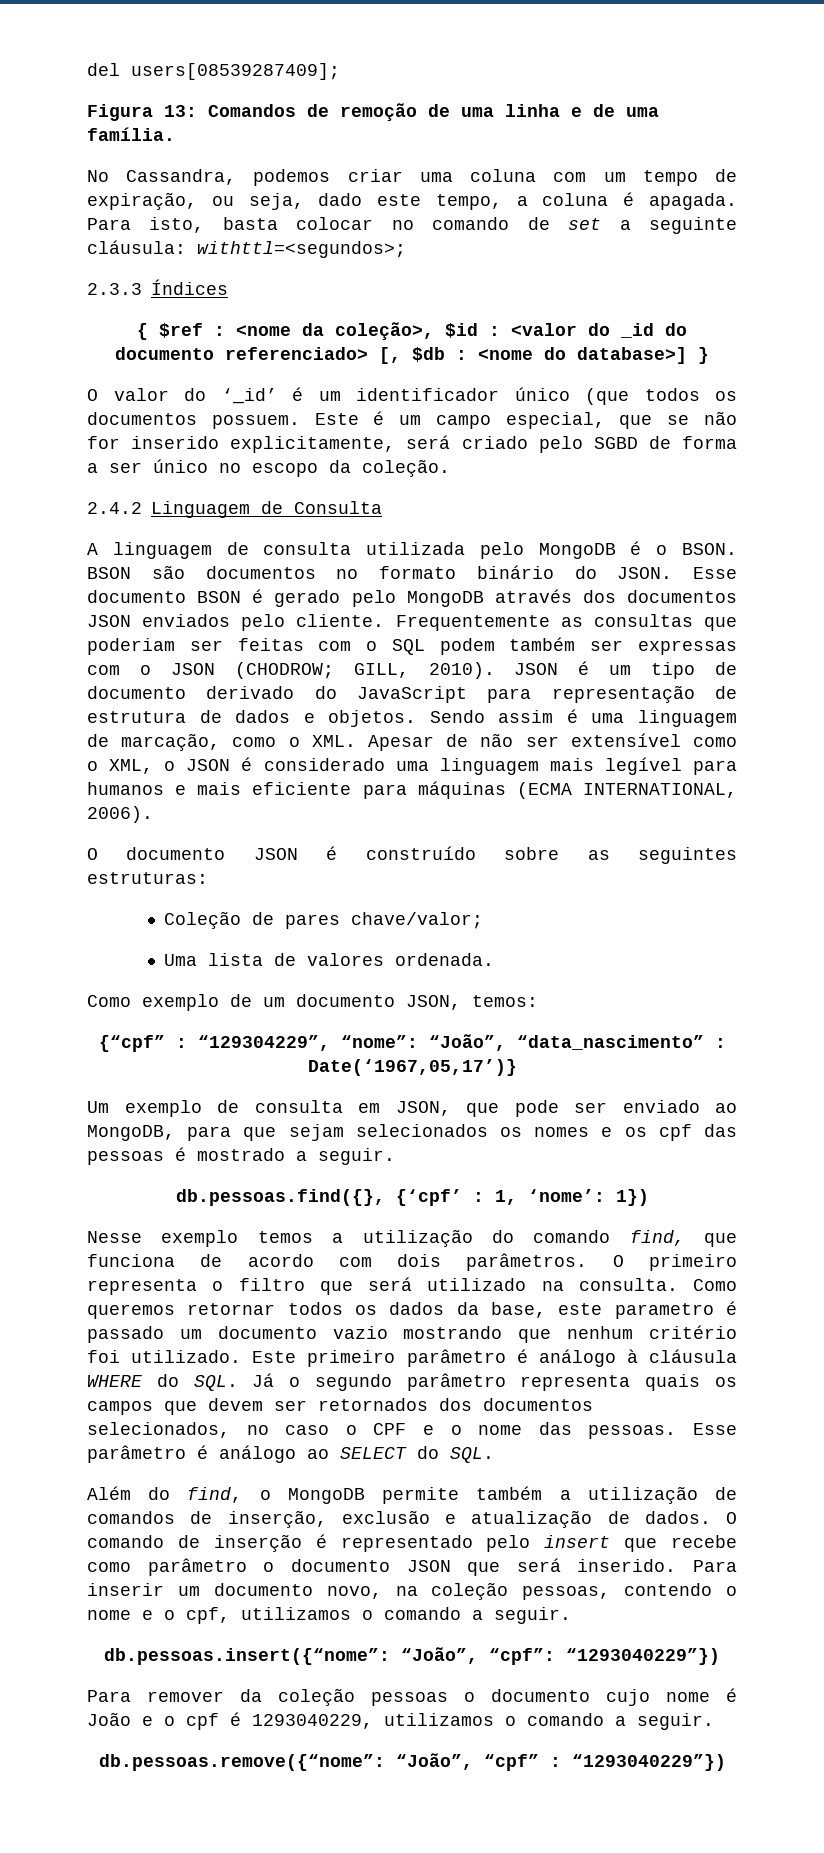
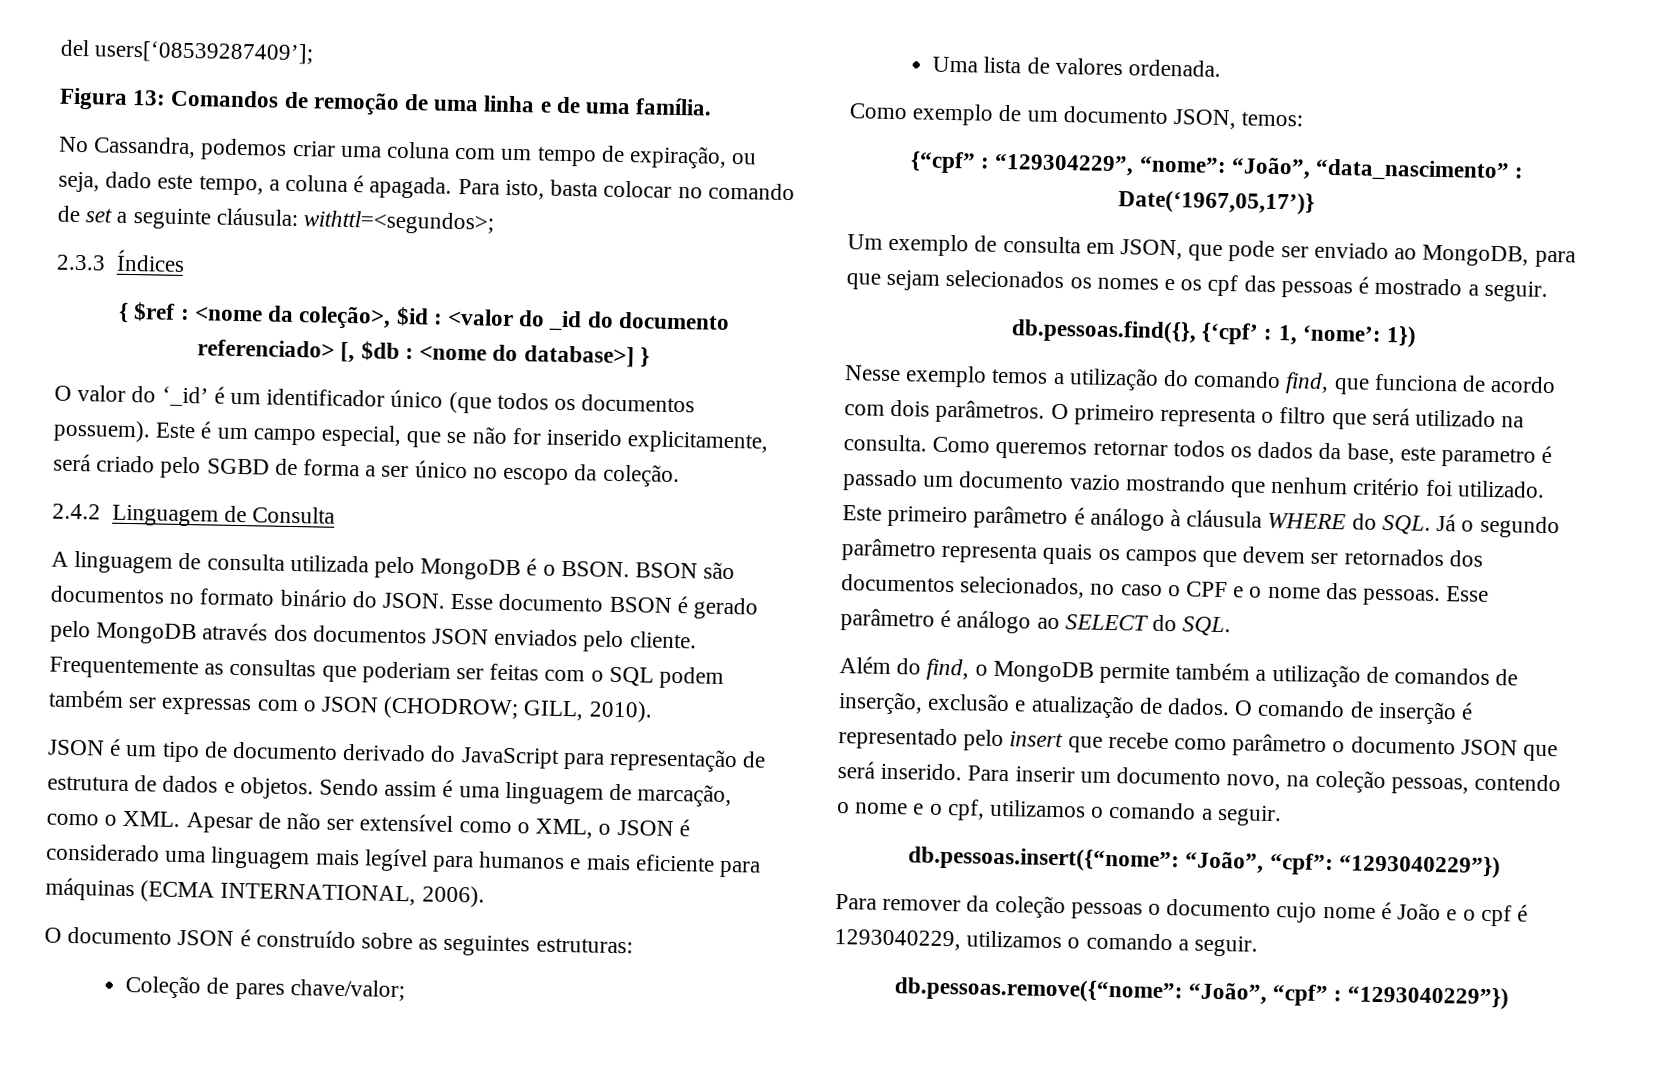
- del users[08539287409];
+ del users[‘08539287409’];
- O valor do ‘_id’ é um identificador único (que todos os documentos possuem.
+ O valor do ‘_id’ é um identificador único (que todos os documentos possuem).
- Frequentemente as consultas que poderiam ser feitas com o SQL podem também ser expressas com o JSON (CHODROW; GILL, 2010). JSON é um tipo de documento derivado do JavaScript para representação de estrutura de dados e objetos.
+ Frequentemente as consultas que poderiam ser feitas com o SQL podem também ser expressas com o JSON (CHODROW; GILL, 2010).
+ JSON é um tipo de documento derivado do JavaScript para representação de estrutura de dados e objetos.

